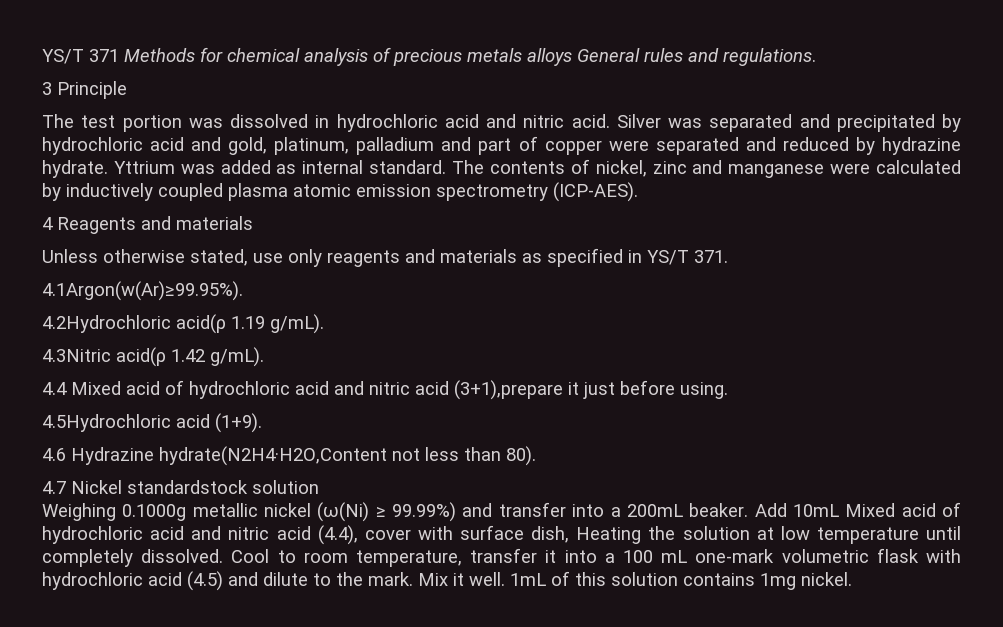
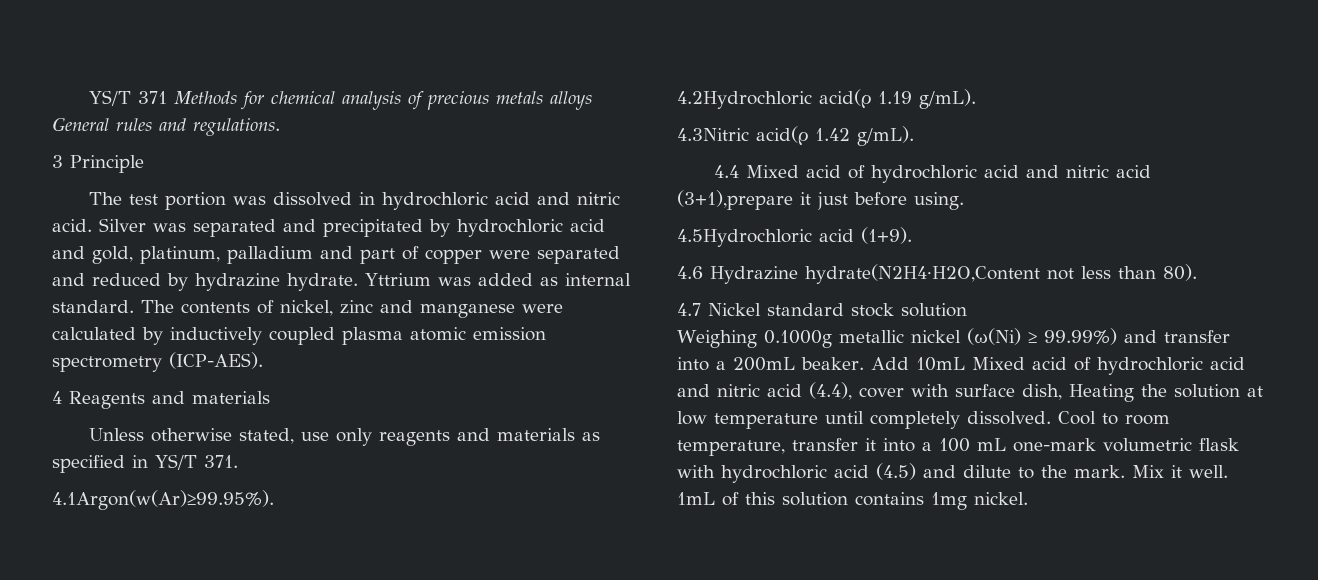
- 4.7 Nickel standardstock solution
+ 4.7 Nickel standard stock solution

